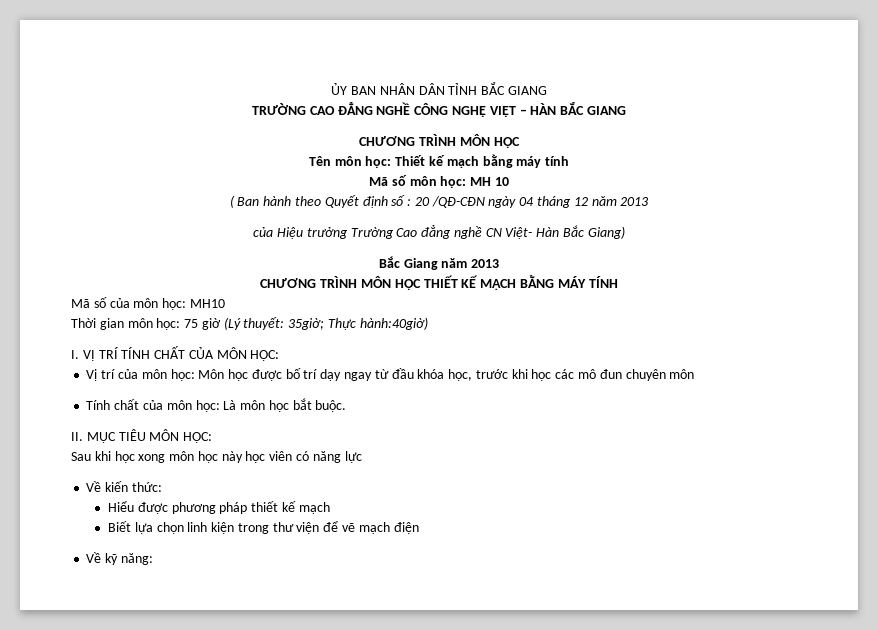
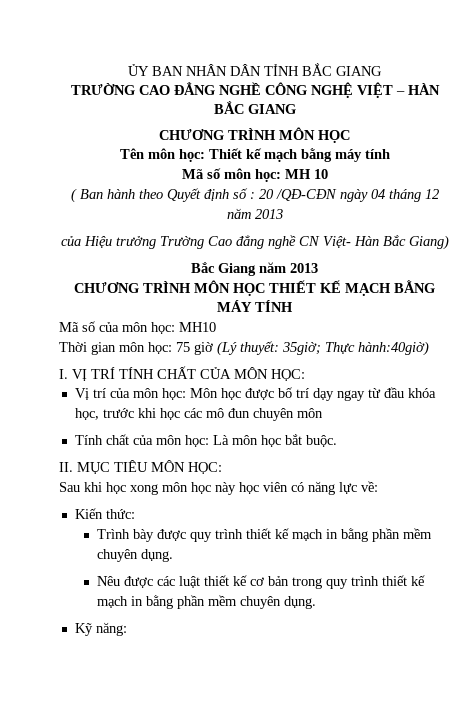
- Sau khi học xong môn học này học viên có năng lực
- Về kiến thức:
+ Sau khi học xong môn học này học viên có năng lực về:
+ Kiến thức:
- Hiểu được phương pháp thiết kế mạch
- Biết lựa chọn linh kiện trong thư viện để vẽ mạch điện
- Về kỹ năng:
+ Trình bày được quy trình thiết kế mạch in bằng phần mềm chuyên dụng.
+ Nêu được các luật thiết kế cơ bản trong quy trình thiết kế mạch in bằng phần mềm chuyên dụng.
+ Kỹ năng:

